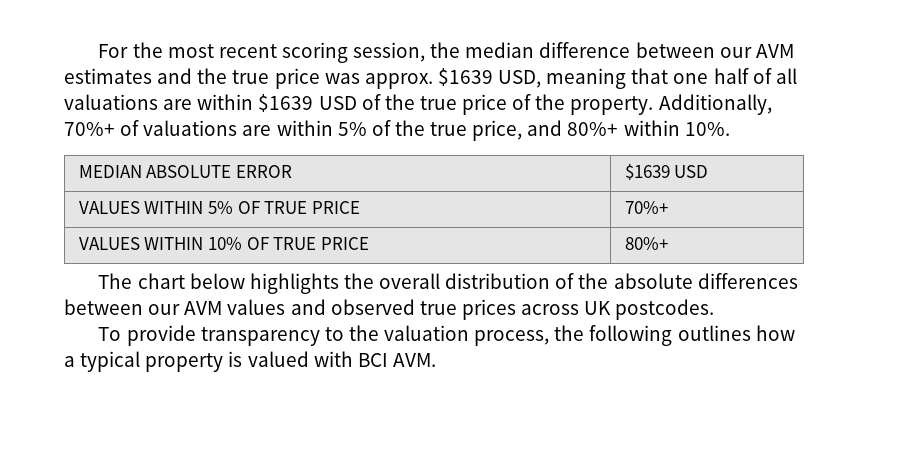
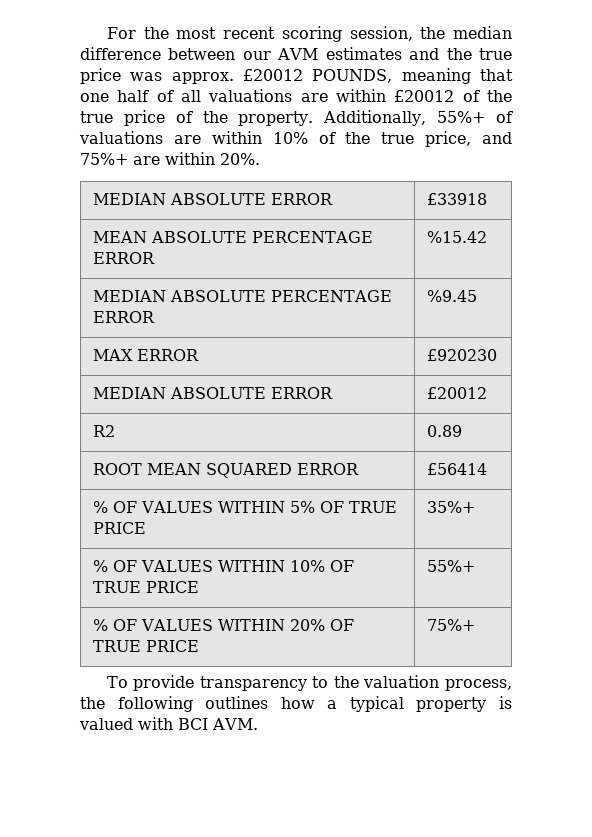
- For the most recent scoring session, the median difference between our AVM estimates and the true price was approx. $1639 USD, meaning that one half of all valuations are within $1639 USD of the true price of the property.
+ For the most recent scoring session, the median difference between our AVM estimates and the true price was approx. £20012 POUNDS, meaning that one half of all valuations are within £20012 of the true price of the property.
- Additionally, 70%+ of valuations are within 5% of the true price, and 80%+ within 10%.
- MEDIAN ABSOLUTE ERROR | $1639 USD
- VALUES WITHIN 5% OF TRUE PRICE | 70%+
- VALUES WITHIN 10% OF TRUE PRICE | 80%+
- The chart below highlights the overall distribution of the absolute differences between our AVM values and observed true prices across UK postcodes.
+ Additionally, 55%+ of valuations are within 10% of the true price, and 75%+ are within 20%.
+ MEDIAN ABSOLUTE ERROR | £33918
+ MEAN ABSOLUTE PERCENTAGE ERROR | %15.42
+ MEDIAN ABSOLUTE PERCENTAGE ERROR | %9.45
+ MAX ERROR | £920230
+ MEDIAN ABSOLUTE ERROR | £20012
+ R2 | 0.89
+ ROOT MEAN SQUARED ERROR | £56414
+ % OF VALUES WITHIN 5% OF TRUE PRICE | 35%+
+ % OF VALUES WITHIN 10% OF TRUE PRICE | 55%+
+ % OF VALUES WITHIN 20% OF TRUE PRICE | 75%+

